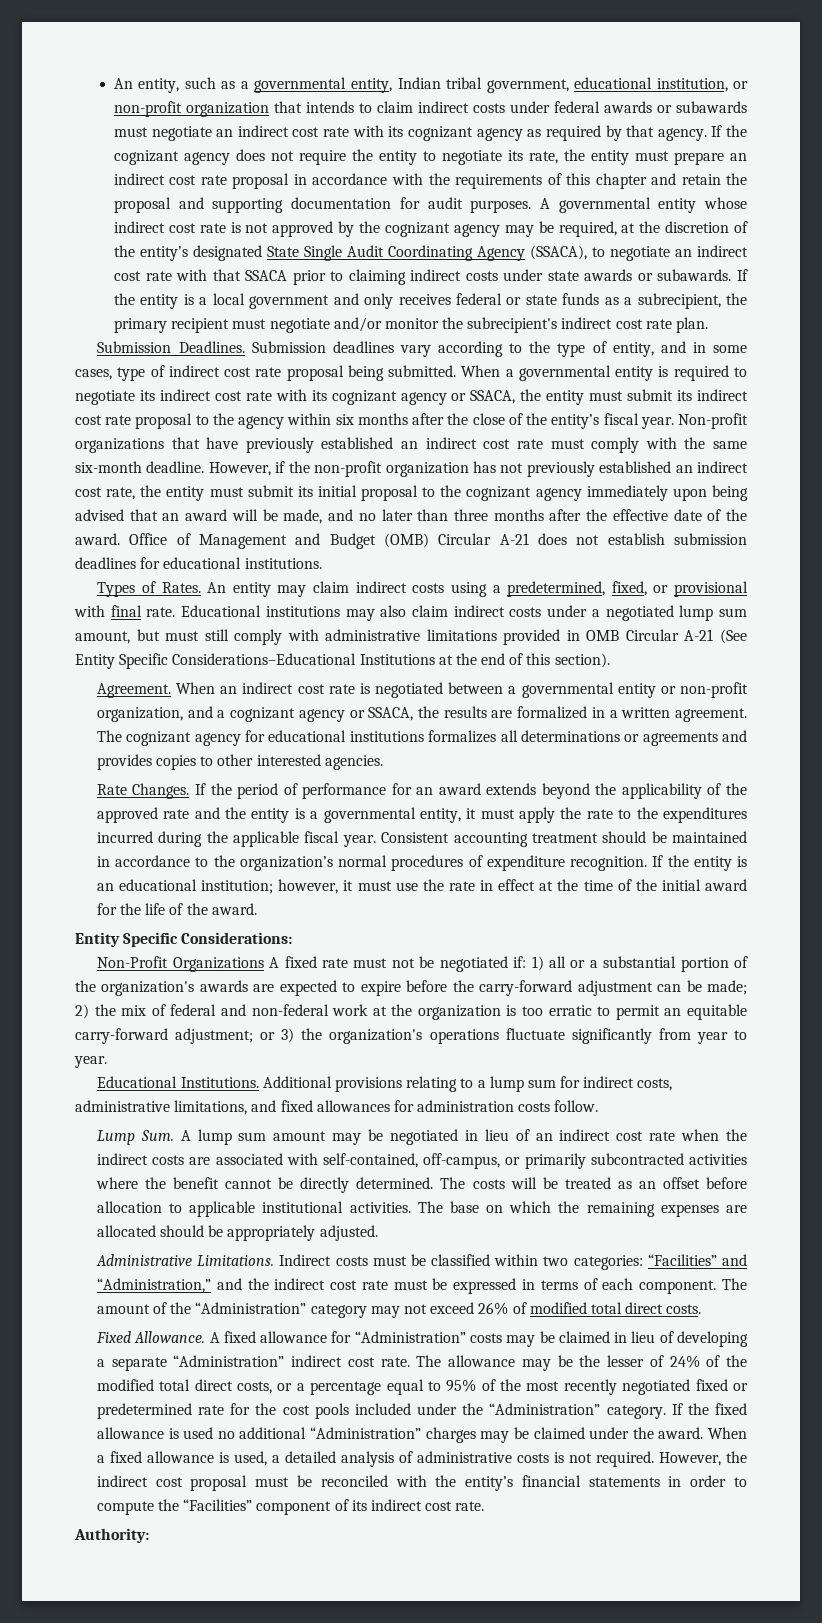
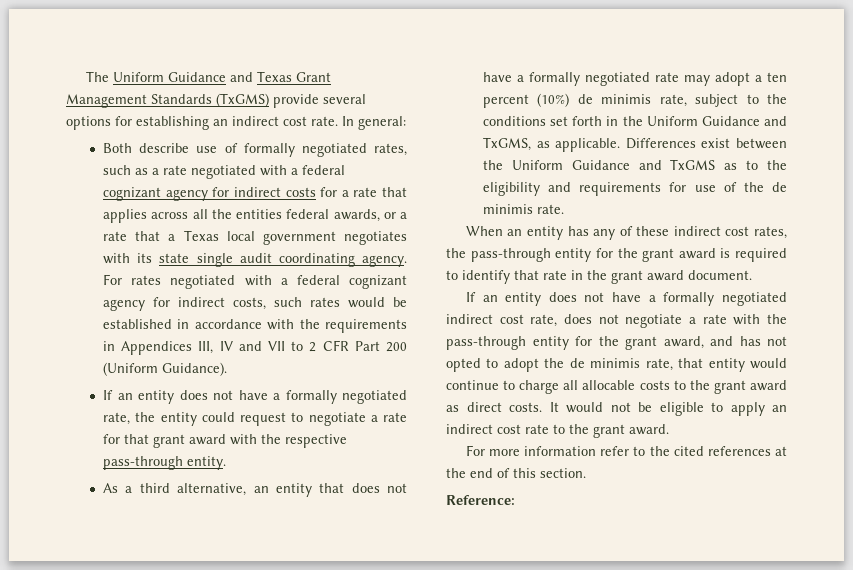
- An entity, such as a governmental entity, Indian tribal government, educational institution, or non-profit organization that intends to claim indirect costs under federal awards or subawards must negotiate an indirect cost rate with its cognizant agency as required by that agency. If the cognizant agency does not require the entity to negotiate its rate, the entity must prepare an indirect cost rate proposal in accordance with the requirements of this chapter and retain the proposal and supporting documentation for audit purposes. A governmental entity whose indirect cost rate is not approved by the cognizant agency may be required, at the discretion of the entity’s designated State Single Audit Coordinating Agency (SSACA), to negotiate an indirect cost rate with that SSACA prior to claiming indirect costs under state awards or subawards. If the entity is a local government and only receives federal or state funds as a subrecipient, the primary recipient must negotiate and/or monitor the subrecipient's indirect cost rate plan.
- Submission Deadlines. Submission deadlines vary according to the type of entity, and in some cases, type of indirect cost rate proposal being submitted. When a governmental entity is required to negotiate its indirect cost rate with its cognizant agency or SSACA, the entity must submit its indirect cost rate proposal to the agency within six months after the close of the entity’s fiscal year. Non-profit organizations that have previously established an indirect cost rate must comply with the same six-month deadline. However, if the non-profit organization has not previously established an indirect cost rate, the entity must submit its initial proposal to the cognizant agency immediately upon being advised that an award will be made, and no later than three months after the effective date of the award. Office of Management and Budget (OMB) Circular A-21 does not establish submission deadlines for educational institutions.
- Types of Rates. An entity may claim indirect costs using a predetermined, fixed, or provisional with final rate. Educational institutions may also claim indirect costs under a negotiated lump sum amount, but must still comply with administrative limitations provided in OMB Circular A-21 (See Entity Specific Considerations–Educational Institutions at the end of this section).
- Agreement. When an indirect cost rate is negotiated between a governmental entity or non-profit organization, and a cognizant agency or SSACA, the results are formalized in a written agreement. The cognizant agency for educational institutions formalizes all determinations or agreements and provides copies to other interested agencies.
- Rate Changes. If the period of performance for an award extends beyond the applicability of the approved rate and the entity is a governmental entity, it must apply the rate to the expenditures incurred during the applicable fiscal year. Consistent accounting treatment should be maintained in accordance to the organization’s normal procedures of expenditure recognition. If the entity is an educational institution; however, it must use the rate in effect at the time of the initial award for the life of the award.
- Entity Specific Considerations:
- Non-Profit Organizations A fixed rate must not be negotiated if: 1) all or a substantial portion of the organization's awards are expected to expire before the carry-forward adjustment can be made; 2) the mix of federal and non-federal work at the organization is too erratic to permit an equitable carry-forward adjustment; or 3) the organization's operations fluctuate significantly from year to year.
- Educational Institutions. Additional provisions relating to a lump sum for indirect costs, administrative limitations, and fixed allowances for administration costs follow.
- Lump Sum. A lump sum amount may be negotiated in lieu of an indirect cost rate when the indirect costs are associated with self-contained, off-campus, or primarily subcontracted activities where the benefit cannot be directly determined. The costs will be treated as an offset before allocation to applicable institutional activities. The base on which the remaining expenses are allocated should be appropriately adjusted.
- Administrative Limitations. Indirect costs must be classified within two categories: “Facilities” and “Administration,” and the indirect cost rate must be expressed in terms of each component. The amount of the “Administration” category may not exceed 26% of modified total direct costs.
- Fixed Allowance. A fixed allowance for “Administration” costs may be claimed in lieu of developing a separate “Administration” indirect cost rate. The allowance may be the lesser of 24% of the modified total direct costs, or a percentage equal to 95% of the most recently negotiated fixed or predetermined rate for the cost pools included under the “Administration” category. If the fixed allowance is used no additional “Administration” charges may be claimed under the award. When a fixed allowance is used, a detailed analysis of administrative costs is not required. However, the indirect cost proposal must be reconciled with the entity’s financial statements in order to compute the “Facilities” component of its indirect cost rate.
- Authority:
+ The Uniform Guidance and Texas Grant Management Standards (TxGMS) provide several options for establishing an indirect cost rate. In general:
+ Both describe use of formally negotiated rates, such as a rate negotiated with a federal cognizant agency for indirect costs for a rate that applies across all the entities federal awards, or a rate that a Texas local government negotiates with its state single audit coordinating agency. For rates negotiated with a federal cognizant agency for indirect costs, such rates would be established in accordance with the requirements in Appendices III, IV and VII to 2 CFR Part 200 (Uniform Guidance).
+ If an entity does not have a formally negotiated rate, the entity could request to negotiate a rate for that grant award with the respective pass-through entity.
+ As a third alternative, an entity that does not have a formally negotiated rate may adopt a ten percent (10%) de minimis rate, subject to the conditions set forth in the Uniform Guidance and TxGMS, as applicable. Differences exist between the Uniform Guidance and TxGMS as to the eligibility and requirements for use of the de minimis rate.
+ When an entity has any of these indirect cost rates, the pass-through entity for the grant award is required to identify that rate in the grant award document.
+ If an entity does not have a formally negotiated indirect cost rate, does not negotiate a rate with the pass-through entity for the grant award, and has not opted to adopt the de minimis rate, that entity would continue to charge all allocable costs to the grant award as direct costs. It would not be eligible to apply an indirect cost rate to the grant award.
+ For more information refer to the cited references at the end of this section.
+ Reference:

